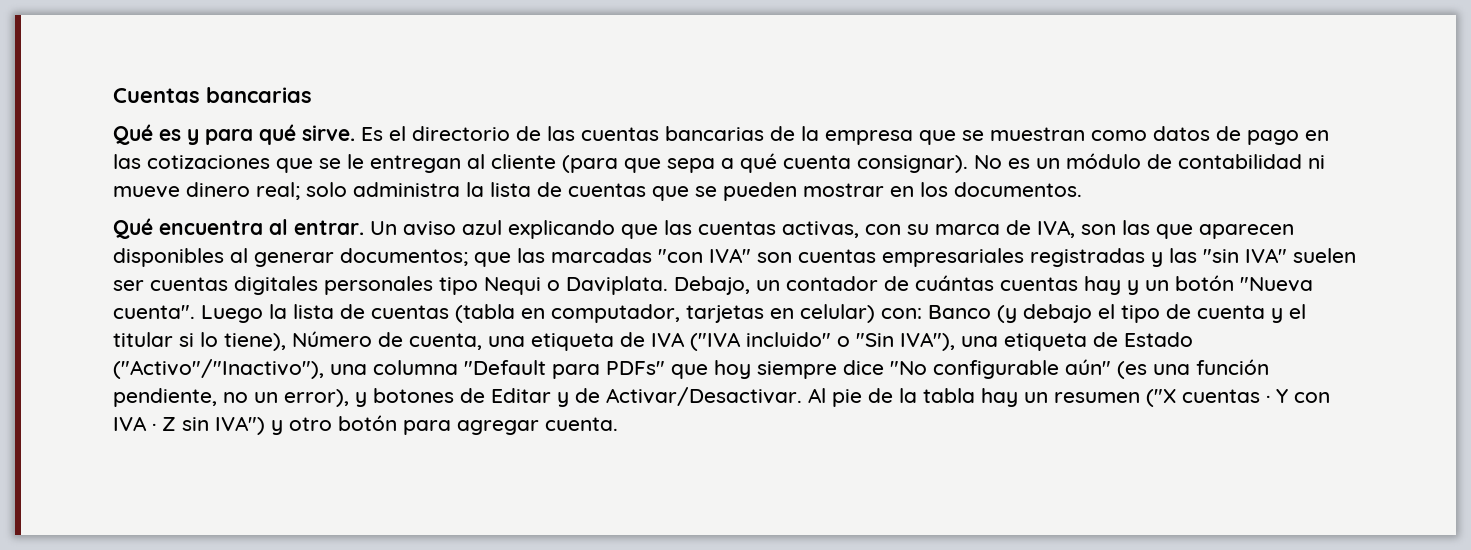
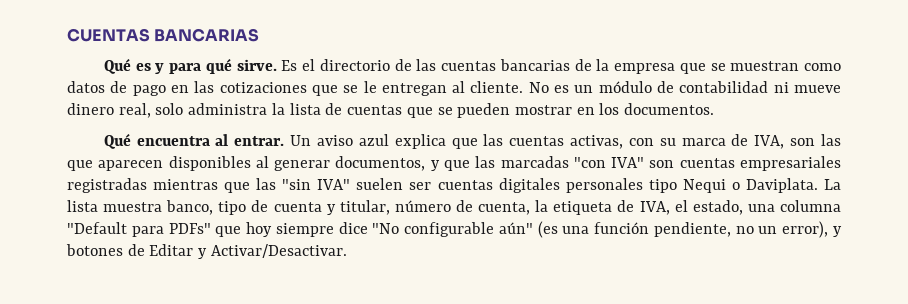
- Cuentas bancarias
+ CUENTAS BANCARIAS
- Es el directorio de las cuentas bancarias de la empresa que se muestran como datos de pago en las cotizaciones que se le entregan al cliente (para que sepa a qué cuenta consignar).
+ Es el directorio de las cuentas bancarias de la empresa que se muestran como datos de pago en las cotizaciones que se le entregan al cliente.
- No es un módulo de contabilidad ni mueve dinero real; solo administra la lista de cuentas que se pueden mostrar en los documentos.
+ No es un módulo de contabilidad ni mueve dinero real, solo administra la lista de cuentas que se pueden mostrar en los documentos.
- Un aviso azul explicando que las cuentas activas, con su marca de IVA, son las que aparecen disponibles al generar documentos; que las marcadas "con IVA" son cuentas empresariales registradas y las "sin IVA" suelen ser cuentas digitales personales tipo Nequi o Daviplata.
+ Un aviso azul explica que las cuentas activas, con su marca de IVA, son las que aparecen disponibles al generar documentos, y que las marcadas "con IVA" son cuentas empresariales registradas mientras que las "sin IVA" suelen ser cuentas digitales personales tipo Nequi o Daviplata.
- Debajo, un contador de cuántas cuentas hay y un botón "Nueva cuenta". Luego la lista de cuentas (tabla en computador, tarjetas en celular) con: Banco (y debajo el tipo de cuenta y el titular si lo tiene), Número de cuenta, una etiqueta de IVA ("IVA incluido" o "Sin IVA"), una etiqueta de Estado ("Activo"/"Inactivo"), una columna "Default para PDFs" que hoy siempre dice "No configurable aún" (es una función pendiente, no un error), y botones de Editar y de Activar/Desactivar. Al pie de la tabla hay un resumen ("X cuentas · Y con IVA · Z sin IVA") y otro botón para agregar cuenta.
+ La lista muestra banco, tipo de cuenta y titular, número de cuenta, la etiqueta de IVA, el estado, una columna "Default para PDFs" que hoy siempre dice "No configurable aún" (es una función pendiente, no un error), y botones de Editar y Activar/Desactivar.

